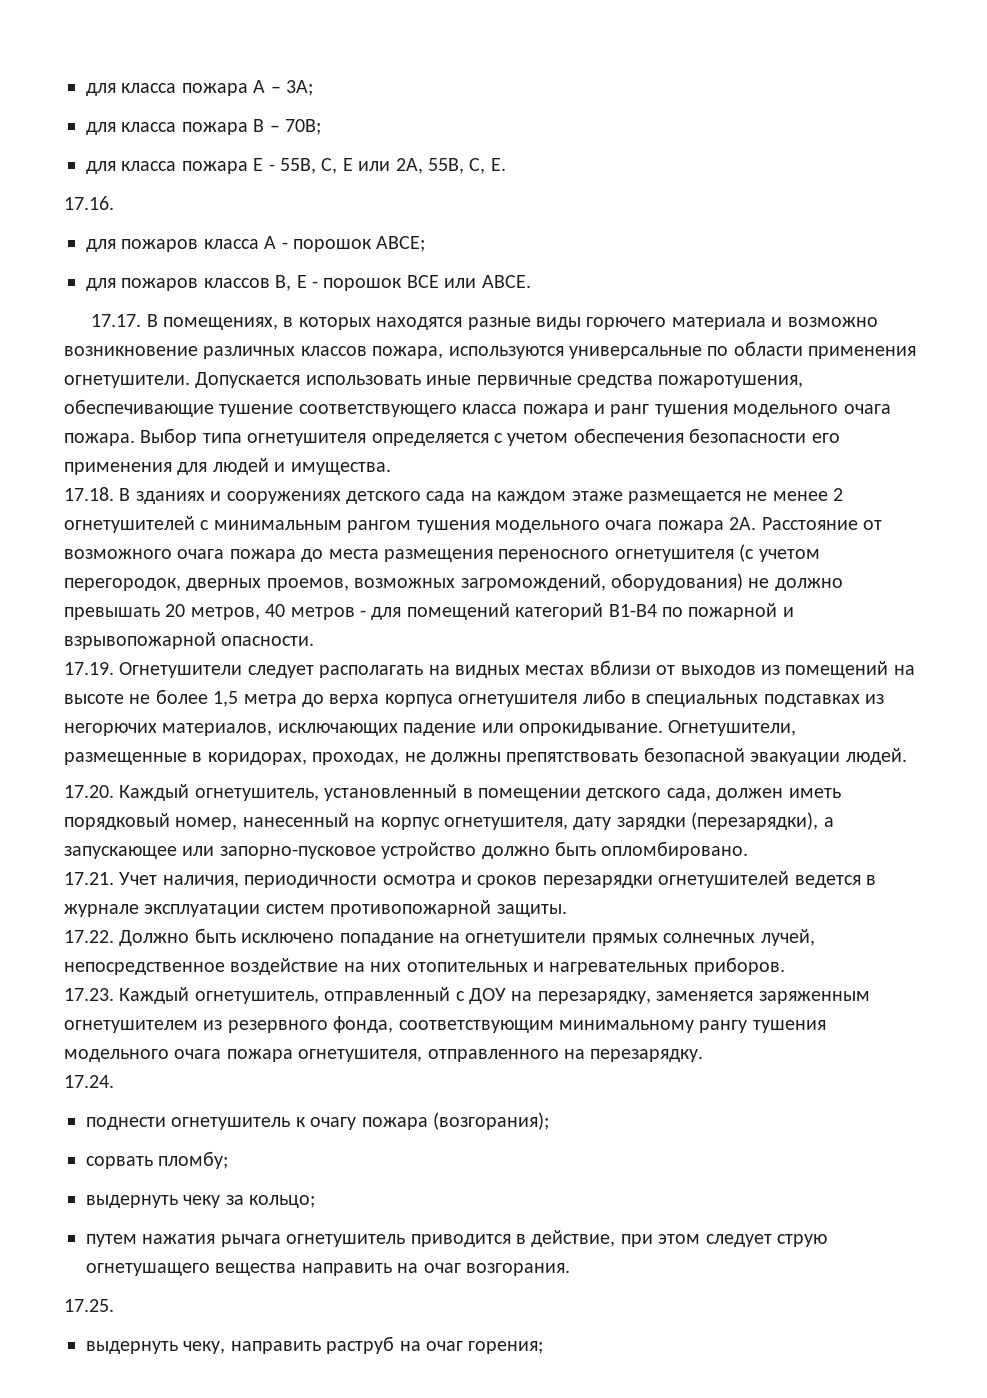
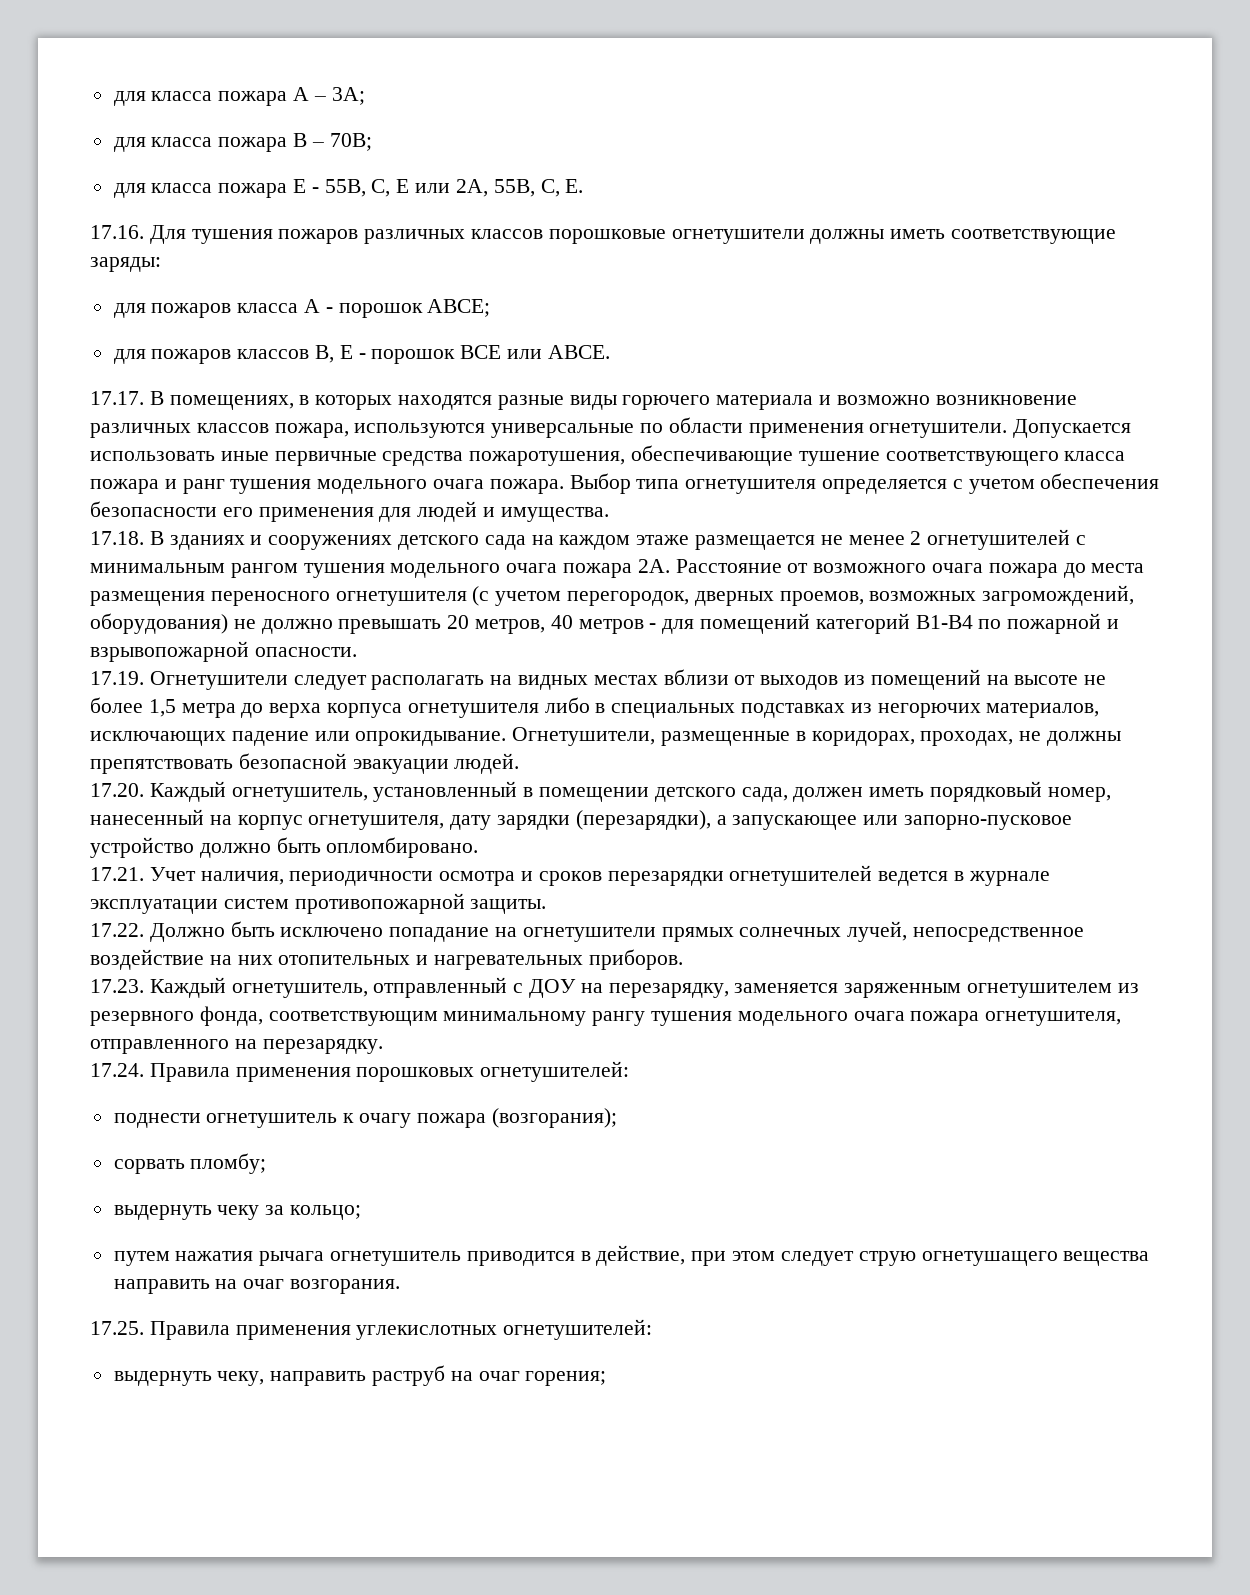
- 17.16.
+ 17.16. Для тушения пожаров различных классов порошковые огнетушители должны иметь соответствующие заряды:
- 17.24.
+ 17.24. Правила применения порошковых огнетушителей:
- 17.25.
+ 17.25. Правила применения углекислотных огнетушителей:

